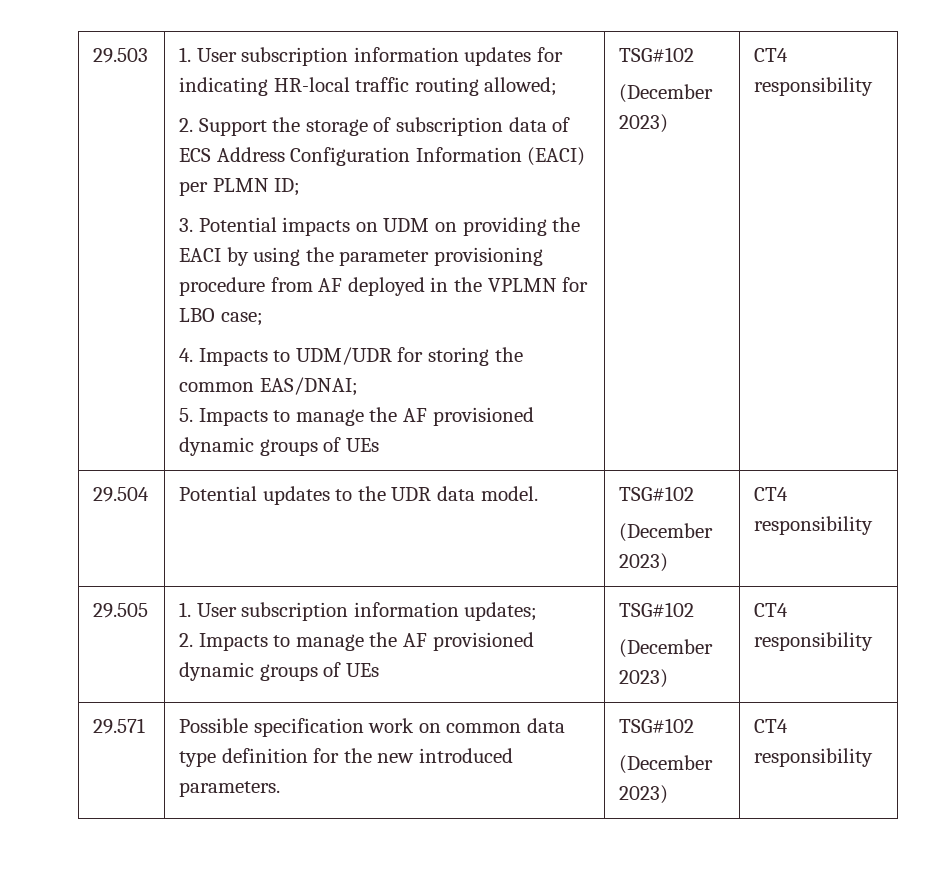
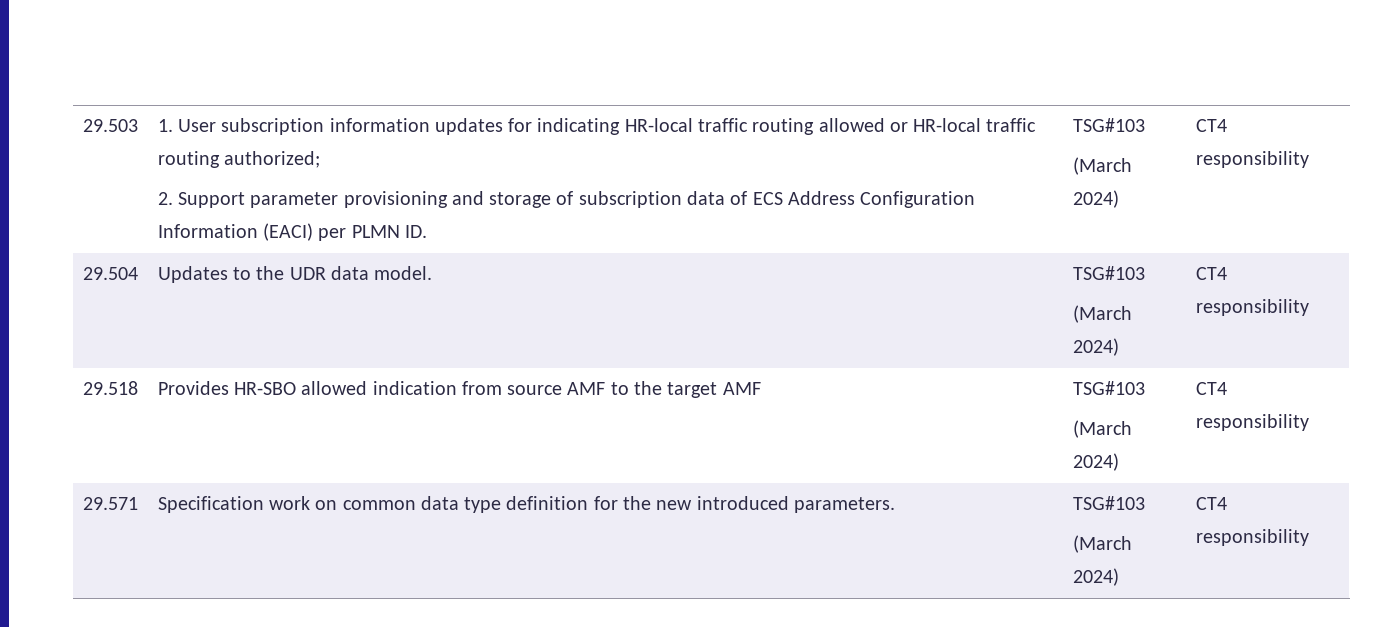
- 1. User subscription information updates for indicating HR-local traffic routing allowed;
+ 1. User subscription information updates for indicating HR-local traffic routing allowed or HR-local traffic routing authorized;
- 2. Support the storage of subscription data of ECS Address Configuration Information (EACI) per PLMN ID;
- 3. Potential impacts on UDM on providing the EACI by using the parameter provisioning procedure from AF deployed in the VPLMN for LBO case;
- 4. Impacts to UDM/UDR for storing the common EAS/DNAI;
- 5. Impacts to manage the AF provisioned dynamic groups of UEs | TSG#102
- (December 2023)
+ 2. Support parameter provisioning and storage of subscription data of ECS Address Configuration Information (EACI) per PLMN ID. | TSG#103
+ (March 2024)
- 29.504 | Potential updates to the UDR data model. | TSG#102
- (December 2023) | CT4 responsibility
- 29.505 | 1. User subscription information updates;
- 2. Impacts to manage the AF provisioned dynamic groups of UEs | TSG#102
- (December 2023) | CT4 responsibility
+ 29.504 | Updates to the UDR data model. | TSG#103
+ (March 2024) | CT4 responsibility
+ 29.518 | Provides HR-SBO allowed indication from source AMF to the target AMF | TSG#103
+ (March 2024) | CT4 responsibility
- 29.571 | Possible specification work on common data type definition for the new introduced parameters. | TSG#102
- (December 2023) | CT4 responsibility
+ 29.571 | Specification work on common data type definition for the new introduced parameters. | TSG#103
+ (March 2024) | CT4 responsibility

